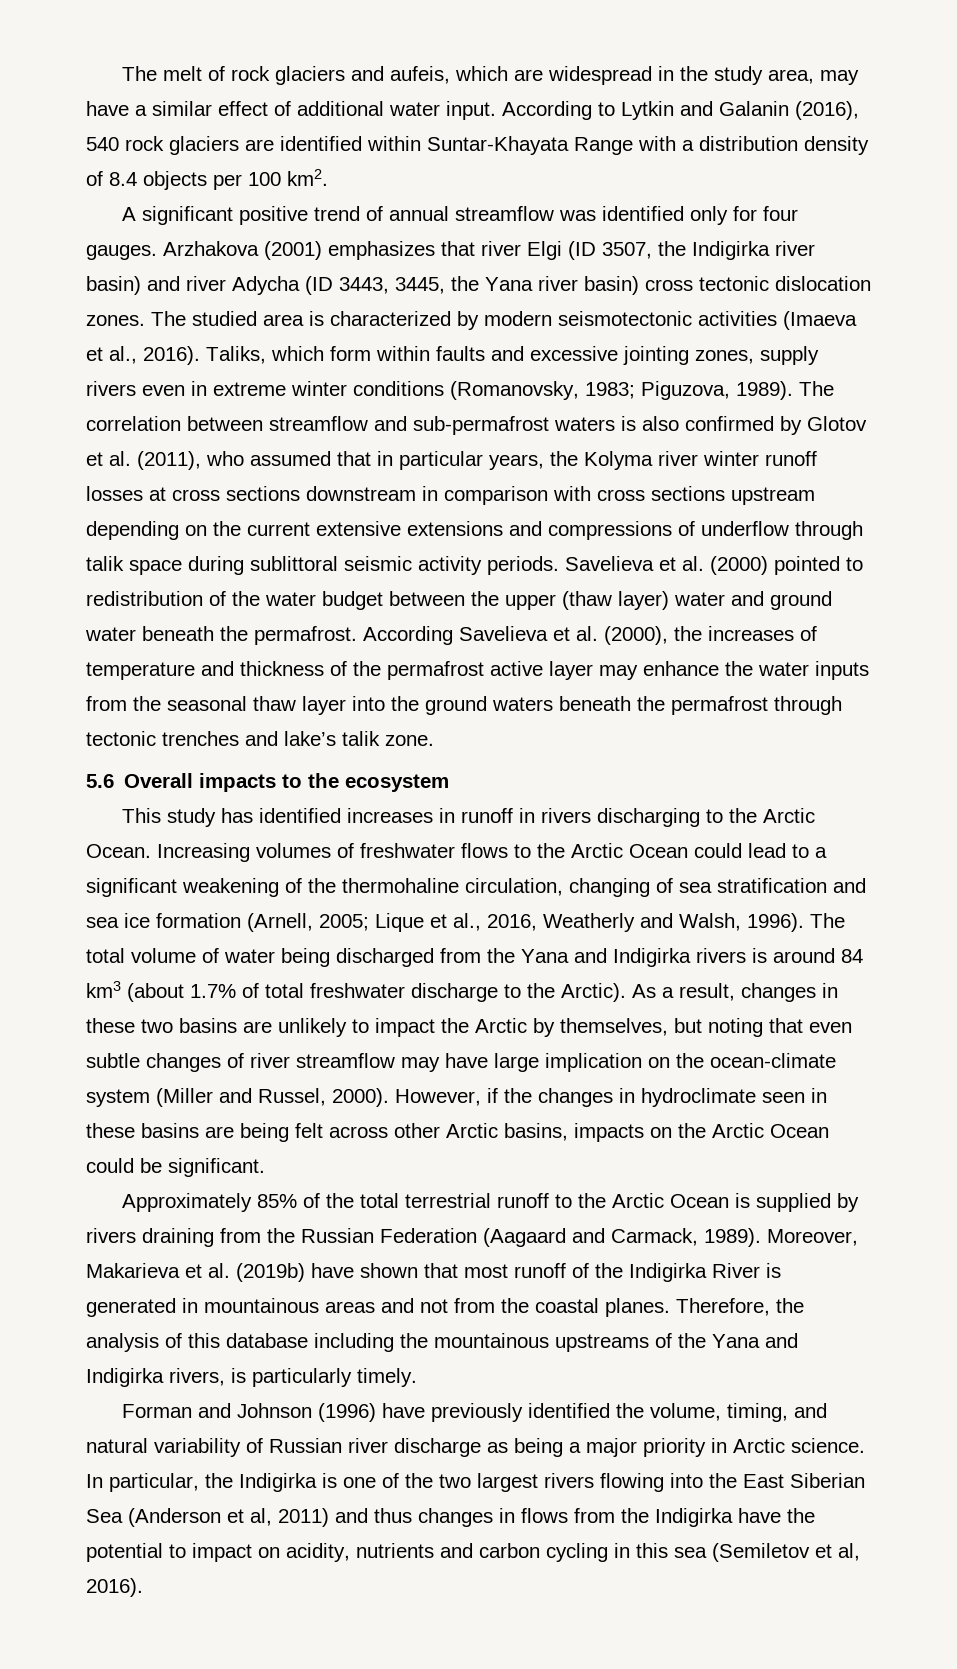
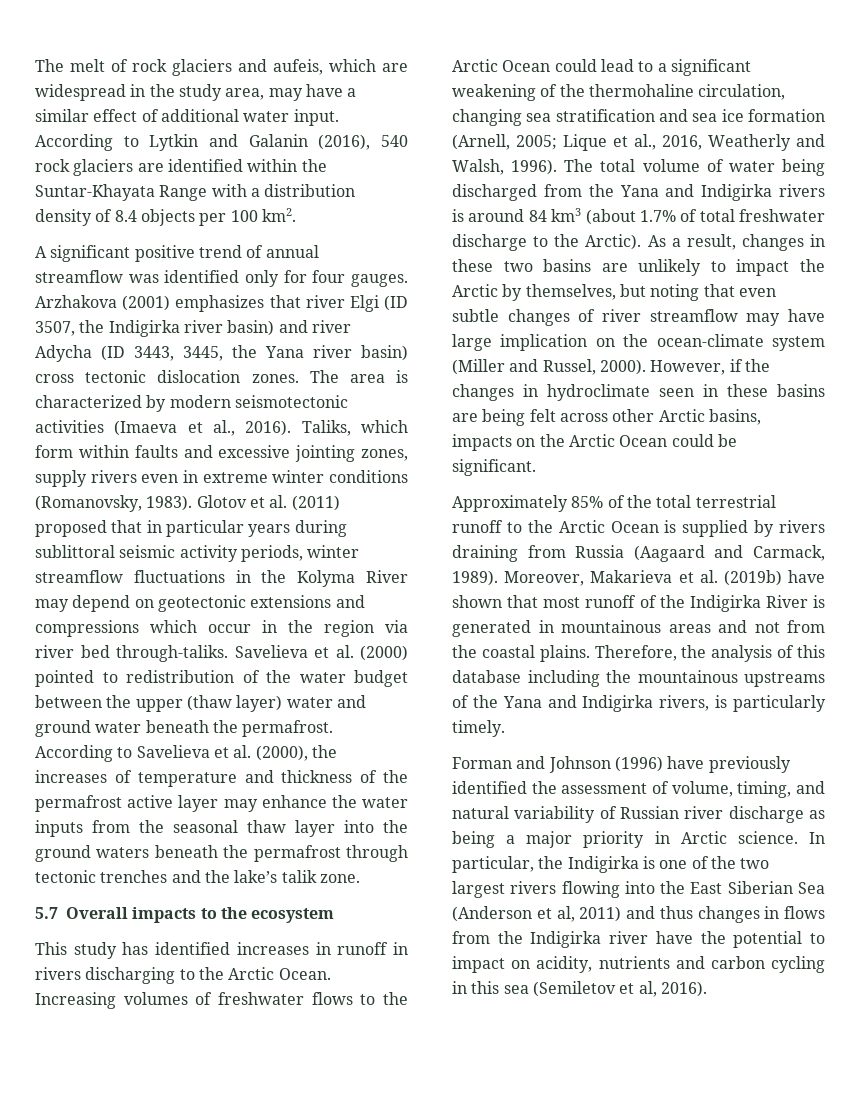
- According to Lytkin and Galanin (2016), 540 rock glaciers are identified within Suntar-Khayata Range with a distribution density of 8.4 objects per 100 km2.
+ According to Lytkin and Galanin (2016), 540 rock glaciers are identified within the Suntar-Khayata Range with a distribution density of 8.4 objects per 100 km2.
- The studied area is characterized by modern seismotectonic activities (Imaeva et al., 2016).
+ The area is characterized by modern seismotectonic activities (Imaeva et al., 2016).
- Taliks, which form within faults and excessive jointing zones, supply rivers even in extreme winter conditions (Romanovsky, 1983; Piguzova, 1989). The correlation between streamflow and sub-permafrost waters is also confirmed by Glotov et al. (2011), who assumed that in particular years, the Kolyma river winter runoff losses at cross sections downstream in comparison with cross sections upstream depending on the current extensive extensions and compressions of underflow through talik space during sublittoral seismic activity periods.
+ Taliks, which form within faults and excessive jointing zones, supply rivers even in extreme winter conditions (Romanovsky, 1983). Glotov et al. (2011) proposed that in particular years during sublittoral seismic activity periods, winter streamflow fluctuations in the Kolyma River may depend on geotectonic extensions and compressions which occur in the region via river bed through-taliks.
- According Savelieva et al. (2000), the increases of temperature and thickness of the permafrost active layer may enhance the water inputs from the seasonal thaw layer into the ground waters beneath the permafrost through tectonic trenches and lake’s talik zone.
+ According to Savelieva et al. (2000), the increases of temperature and thickness of the permafrost active layer may enhance the water inputs from the seasonal thaw layer into the ground waters beneath the permafrost through tectonic trenches and the lake’s talik zone.
- 5.6 Overall impacts to the ecosystem
+ 5.7 Overall impacts to the ecosystem
- Increasing volumes of freshwater flows to the Arctic Ocean could lead to a significant weakening of the thermohaline circulation, changing of sea stratification and sea ice formation (Arnell, 2005; Lique et al., 2016, Weatherly and Walsh, 1996).
+ Increasing volumes of freshwater flows to the Arctic Ocean could lead to a significant weakening of the thermohaline circulation, changing sea stratification and sea ice formation (Arnell, 2005; Lique et al., 2016, Weatherly and Walsh, 1996).
- Approximately 85% of the total terrestrial runoff to the Arctic Ocean is supplied by rivers draining from the Russian Federation (Aagaard and Carmack, 1989).
+ Approximately 85% of the total terrestrial runoff to the Arctic Ocean is supplied by rivers draining from Russia (Aagaard and Carmack, 1989).
- Moreover, Makarieva et al. (2019b) have shown that most runoff of the Indigirka River is generated in mountainous areas and not from the coastal planes.
+ Moreover, Makarieva et al. (2019b) have shown that most runoff of the Indigirka River is generated in mountainous areas and not from the coastal plains.
- Forman and Johnson (1996) have previously identified the volume, timing, and natural variability of Russian river discharge as being a major priority in Arctic science.
+ Forman and Johnson (1996) have previously identified the assessment of volume, timing, and natural variability of Russian river discharge as being a major priority in Arctic science.
- In particular, the Indigirka is one of the two largest rivers flowing into the East Siberian Sea (Anderson et al, 2011) and thus changes in flows from the Indigirka have the potential to impact on acidity, nutrients and carbon cycling in this sea (Semiletov et al, 2016).
+ In particular, the Indigirka is one of the two largest rivers flowing into the East Siberian Sea (Anderson et al, 2011) and thus changes in flows from the Indigirka river have the potential to impact on acidity, nutrients and carbon cycling in this sea (Semiletov et al, 2016).

